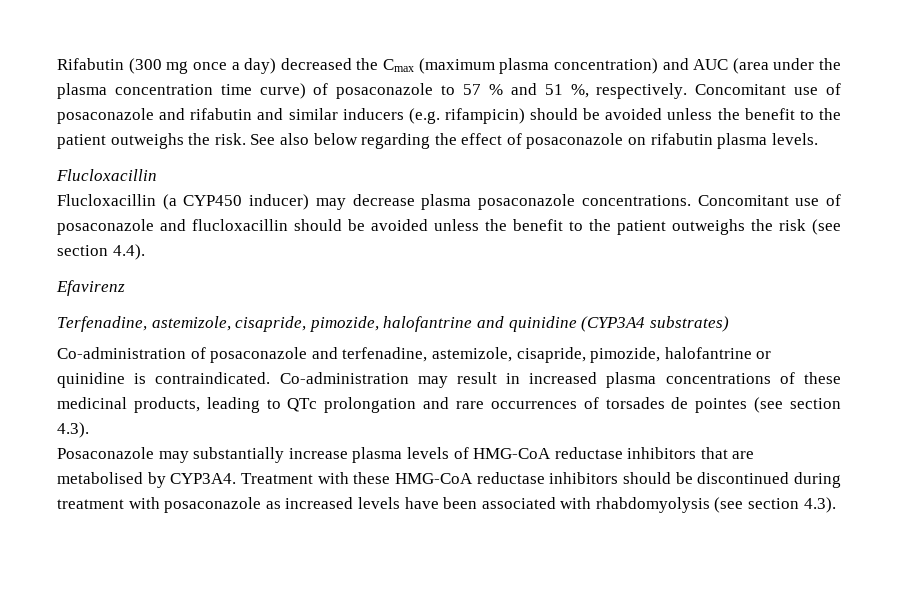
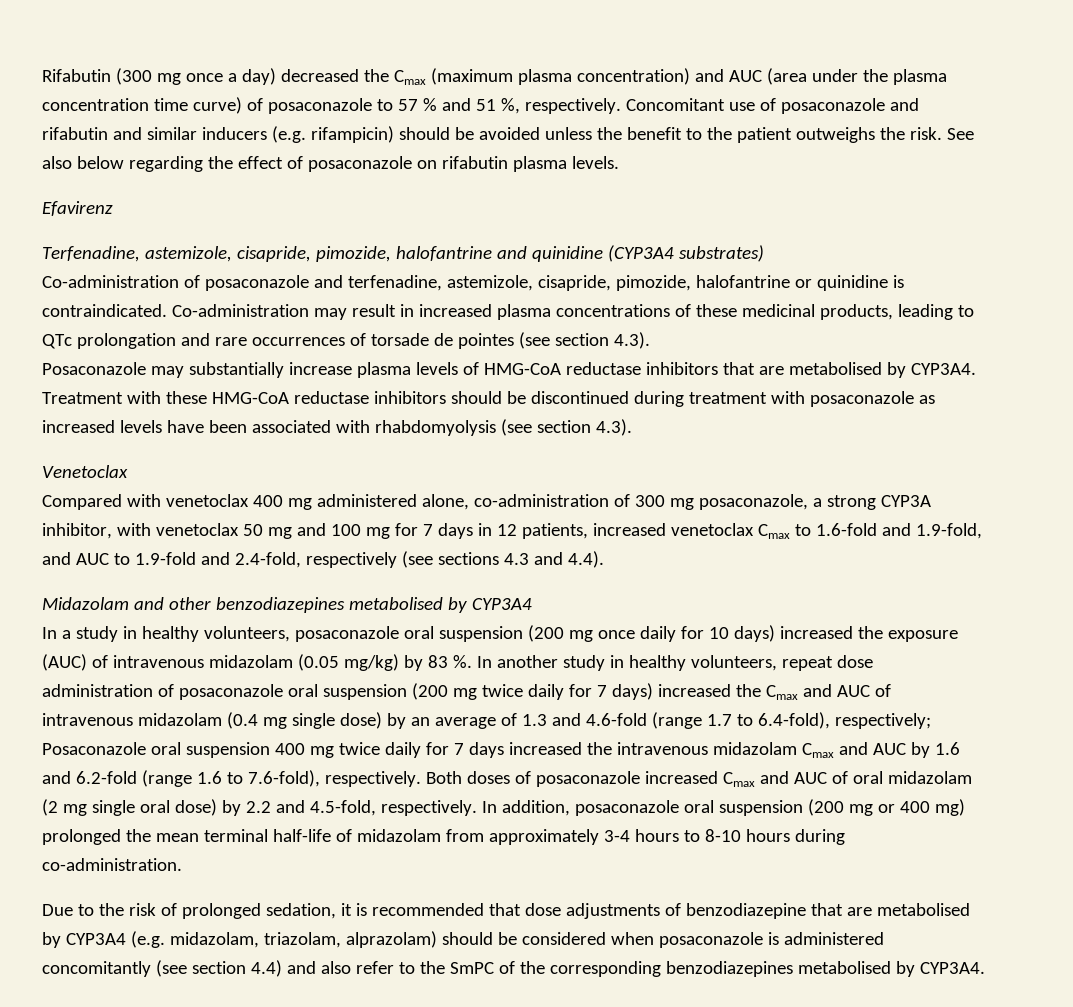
  See also below regarding the effect of posaconazole on rifabutin plasma levels.
- Flucloxacillin
- Flucloxacillin (a CYP450 inducer) may decrease plasma posaconazole concentrations. Concomitant use of posaconazole and flucloxacillin should be avoided unless the benefit to the patient outweighs the risk (see section 4.4).
- Co-administration may result in increased plasma concentrations of these medicinal products, leading to QTc prolongation and rare occurrences of torsades de pointes (see section 4.3).
+ Co-administration may result in increased plasma concentrations of these medicinal products, leading to QTc prolongation and rare occurrences of torsade de pointes (see section 4.3).
+ Venetoclax
+ Compared with venetoclax 400 mg administered alone, co-administration of 300 mg posaconazole, a strong CYP3A inhibitor, with venetoclax 50 mg and 100 mg for 7 days in 12 patients, increased venetoclax Cmax to 1.6-fold and 1.9-fold, and AUC to 1.9-fold and 2.4-fold, respectively (see sections 4.3 and 4.4).
+ Midazolam and other benzodiazepines metabolised by CYP3A4
+ In a study in healthy volunteers, posaconazole oral suspension (200 mg once daily for 10 days) increased the exposure (AUC) of intravenous midazolam (0.05 mg/kg) by 83 %. In another study in healthy volunteers, repeat dose administration of posaconazole oral suspension (200 mg twice daily for 7 days) increased the Cmax and AUC of intravenous midazolam (0.4 mg single dose) by an average of 1.3 and 4.6-fold (range 1.7 to 6.4-fold), respectively; Posaconazole oral suspension 400 mg twice daily for 7 days increased the intravenous midazolam Cmax and AUC by 1.6 and 6.2-fold (range 1.6 to 7.6-fold), respectively. Both doses of posaconazole increased Cmax and AUC of oral midazolam (2 mg single oral dose) by 2.2 and 4.5-fold, respectively. In addition, posaconazole oral suspension (200 mg or 400 mg) prolonged the mean terminal half-life of midazolam from approximately 3-4 hours to 8-10 hours during co-administration.
+ Due to the risk of prolonged sedation, it is recommended that dose adjustments of benzodiazepine that are metabolised by CYP3A4 (e.g. midazolam, triazolam, alprazolam) should be considered when posaconazole is administered concomitantly (see section 4.4) and also refer to the SmPC of the corresponding benzodiazepines metabolised by CYP3A4.

